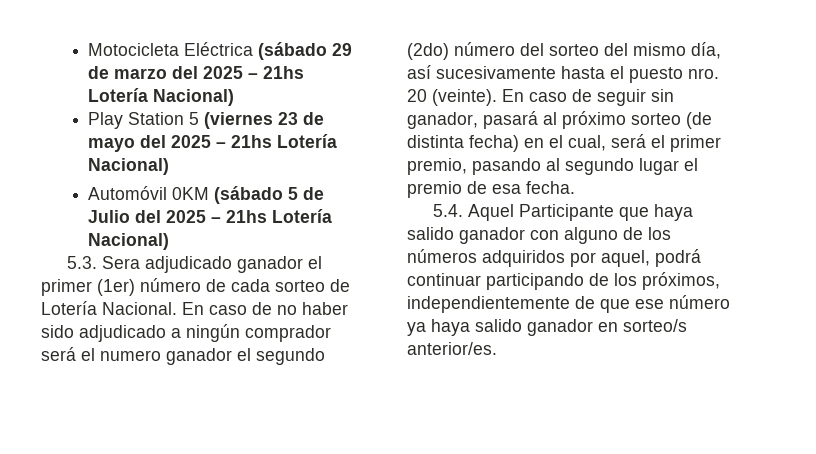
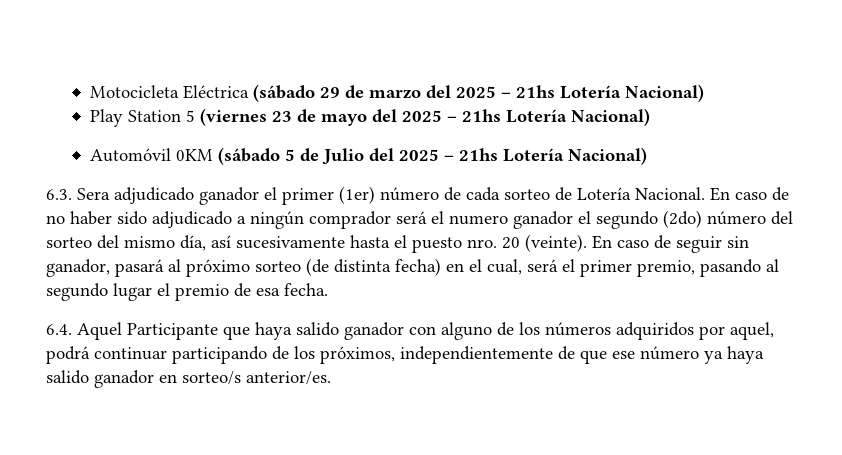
- 5.3. Sera adjudicado ganador el primer (1er) número de cada sorteo de Lotería Nacional.
+ 6.3. Sera adjudicado ganador el primer (1er) número de cada sorteo de Lotería Nacional.
- 5.4. Aquel Participante que haya salido ganador con alguno de los números adquiridos por aquel, podrá continuar participando de los próximos, independientemente de que ese número ya haya salido ganador en sorteo/s anterior/es.
+ 6.4. Aquel Participante que haya salido ganador con alguno de los números adquiridos por aquel, podrá continuar participando de los próximos, independientemente de que ese número ya haya salido ganador en sorteo/s anterior/es.

